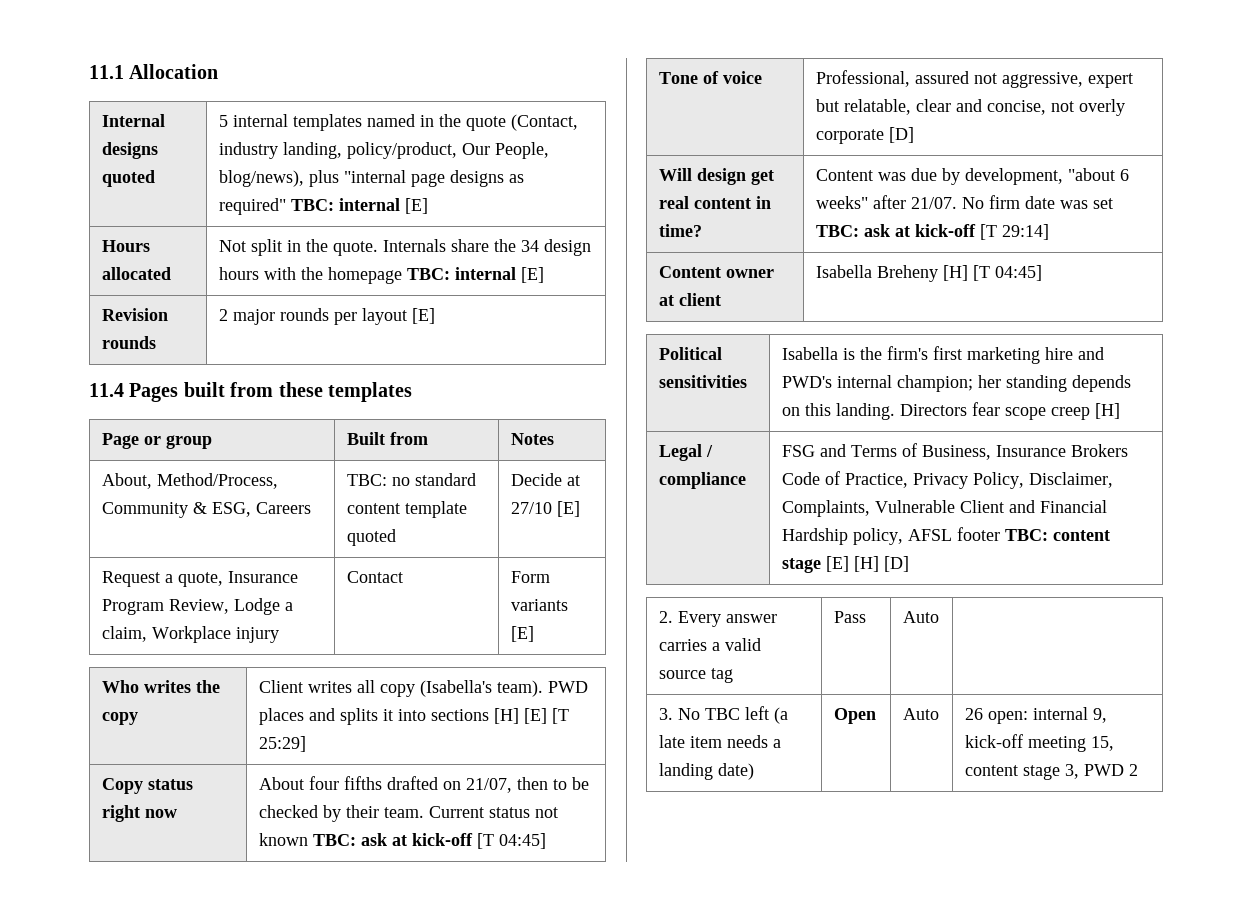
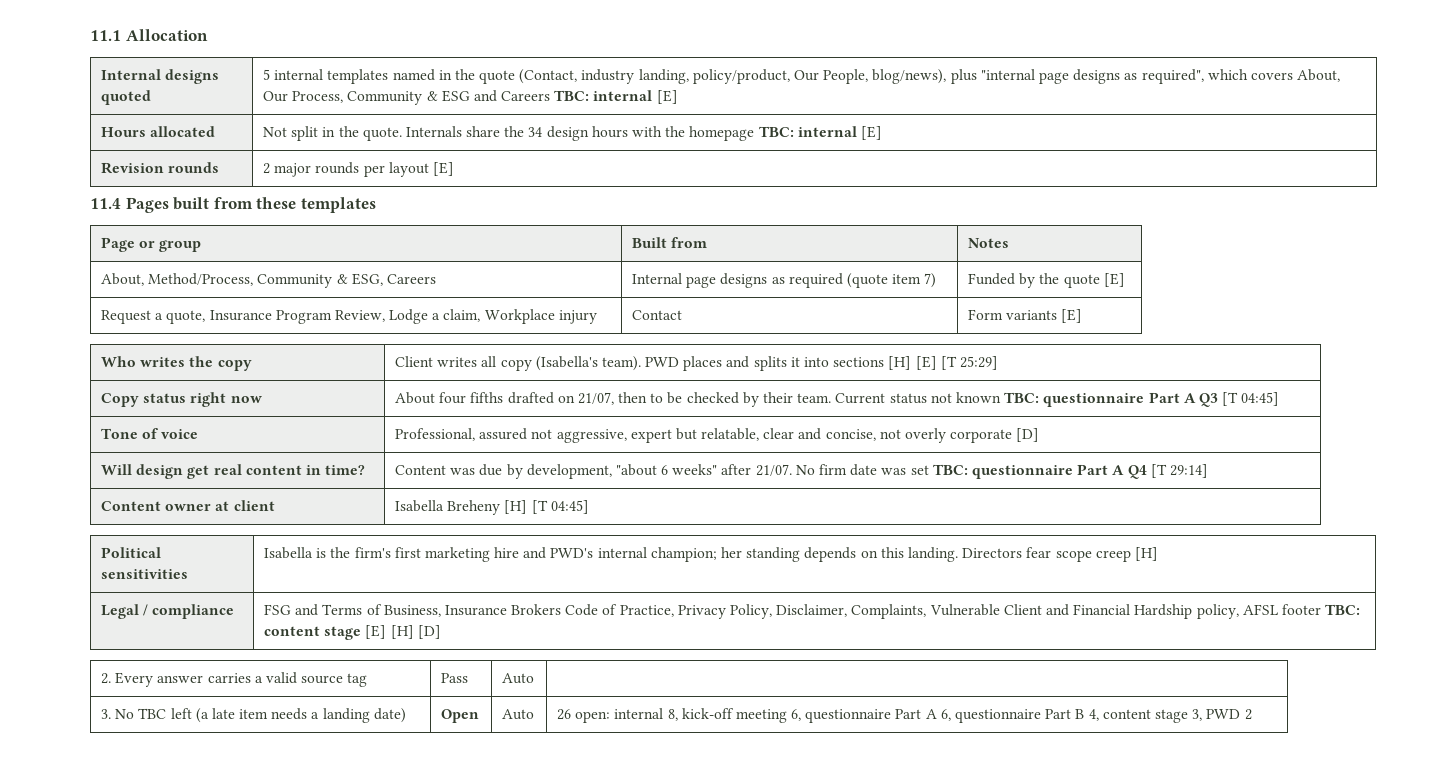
- Internal designs quoted | 5 internal templates named in the quote (Contact, industry landing, policy/product, Our People, blog/news), plus "internal page designs as required" TBC: internal [E]
+ Internal designs quoted | 5 internal templates named in the quote (Contact, industry landing, policy/product, Our People, blog/news), plus "internal page designs as required", which covers About, Our Process, Community & ESG and Careers TBC: internal [E]
- About, Method/Process, Community & ESG, Careers | TBC: no standard content template quoted | Decide at 27/10 [E]
+ About, Method/Process, Community & ESG, Careers | Internal page designs as required (quote item 7) | Funded by the quote [E]
- Copy status right now | About four fifths drafted on 21/07, then to be checked by their team. Current status not known TBC: ask at kick-off [T 04:45]
+ Copy status right now | About four fifths drafted on 21/07, then to be checked by their team. Current status not known TBC: questionnaire Part A Q3 [T 04:45]
- Will design get real content in time? | Content was due by development, "about 6 weeks" after 21/07. No firm date was set TBC: ask at kick-off [T 29:14]
+ Will design get real content in time? | Content was due by development, "about 6 weeks" after 21/07. No firm date was set TBC: questionnaire Part A Q4 [T 29:14]
- 3. No TBC left (a late item needs a landing date) | Open | Auto | 26 open: internal 9, kick-off meeting 15, content stage 3, PWD 2
+ 3. No TBC left (a late item needs a landing date) | Open | Auto | 26 open: internal 8, kick-off meeting 6, questionnaire Part A 6, questionnaire Part B 4, content stage 3, PWD 2

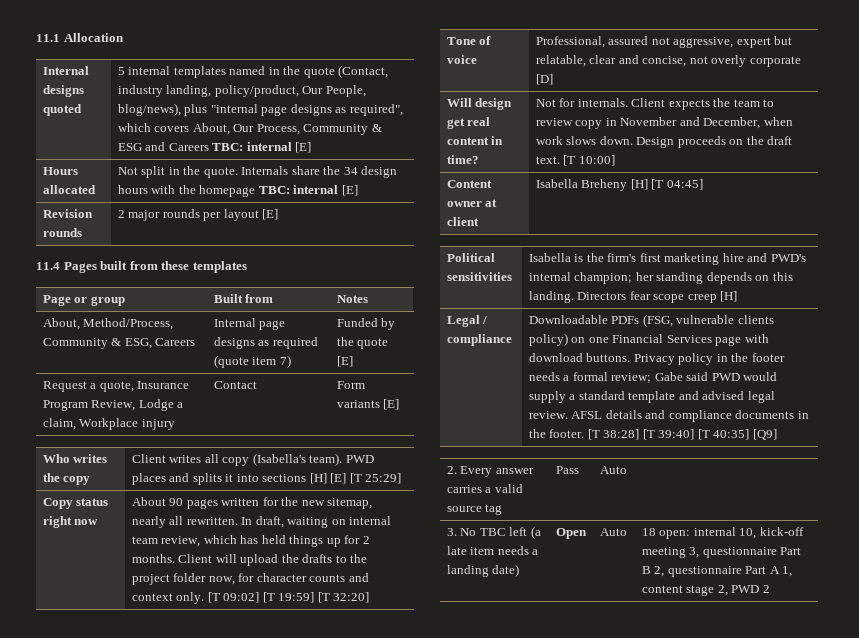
- About four fifths drafted on 21/07, then to be checked by their team. Current status not known TBC: questionnaire Part A Q3 [T 04:45]
+ About 90 pages written for the new sitemap, nearly all rewritten. In draft, waiting on internal team review, which has held things up for 2 months. Client will upload the drafts to the project folder now, for character counts and context only. [T 09:02] [T 19:59] [T 32:20]
- Will design get real content in time? | Content was due by development, "about 6 weeks" after 21/07. No firm date was set TBC: questionnaire Part A Q4 [T 29:14]
+ Will design get real content in time? | Not for internals. Client expects the team to review copy in November and December, when work slows down. Design proceeds on the draft text. [T 10:00]
- FSG and Terms of Business, Insurance Brokers Code of Practice, Privacy Policy, Disclaimer, Complaints, Vulnerable Client and Financial Hardship policy, AFSL footer TBC: content stage [E] [H] [D]
+ Downloadable PDFs (FSG, vulnerable clients policy) on one Financial Services page with download buttons. Privacy policy in the footer needs a formal review; Gabe said PWD would supply a standard template and advised legal review. AFSL details and compliance documents in the footer. [T 38:28] [T 39:40] [T 40:35] [Q9]
- 3. No TBC left (a late item needs a landing date) | Open | Auto | 26 open: internal 8, kick-off meeting 6, questionnaire Part A 6, questionnaire Part B 4, content stage 3, PWD 2
+ 3. No TBC left (a late item needs a landing date) | Open | Auto | 18 open: internal 10, kick-off meeting 3, questionnaire Part B 2, questionnaire Part A 1, content stage 2, PWD 2

